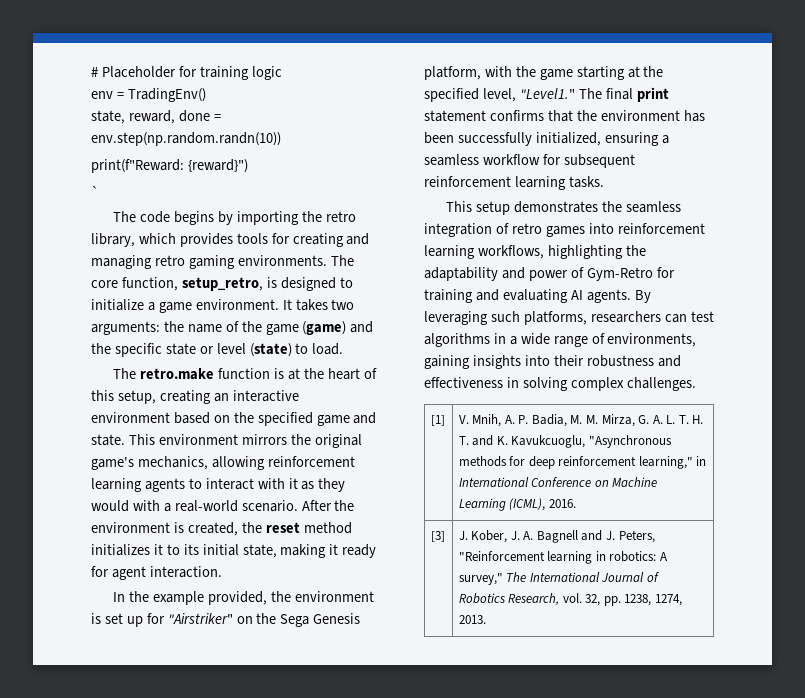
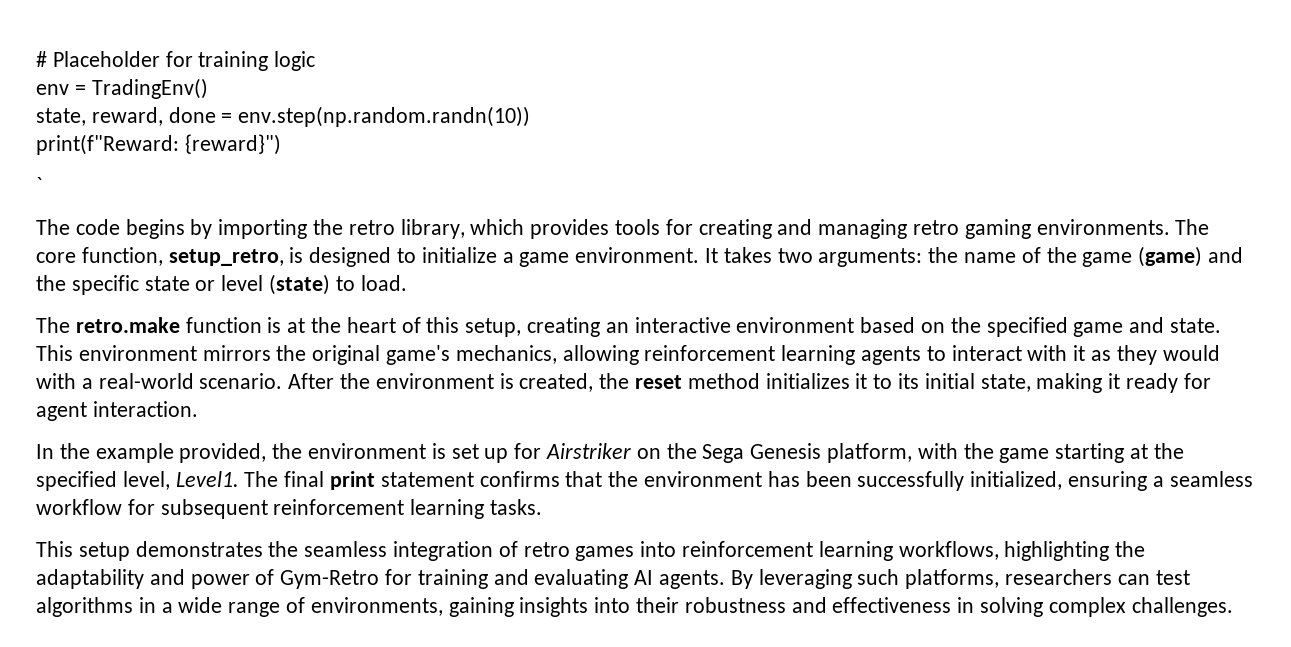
- In the example provided, the environment is set up for "Airstriker" on the Sega Genesis platform, with the game starting at the specified level, "Level1."
+ In the example provided, the environment is set up for Airstriker on the Sega Genesis platform, with the game starting at the specified level, Level1.
- [1] | V. Mnih, A. P. Badia, M. M. Mirza, G. A. L. T. H. T. and K. Kavukcuoglu, "Asynchronous methods for deep reinforcement learning," in International Conference on Machine Learning (ICML), 2016.
- [3] | J. Kober, J. A. Bagnell and J. Peters, "Reinforcement learning in robotics: A survey," The International Journal of Robotics Research, vol. 32, pp. 1238, 1274, 2013.

